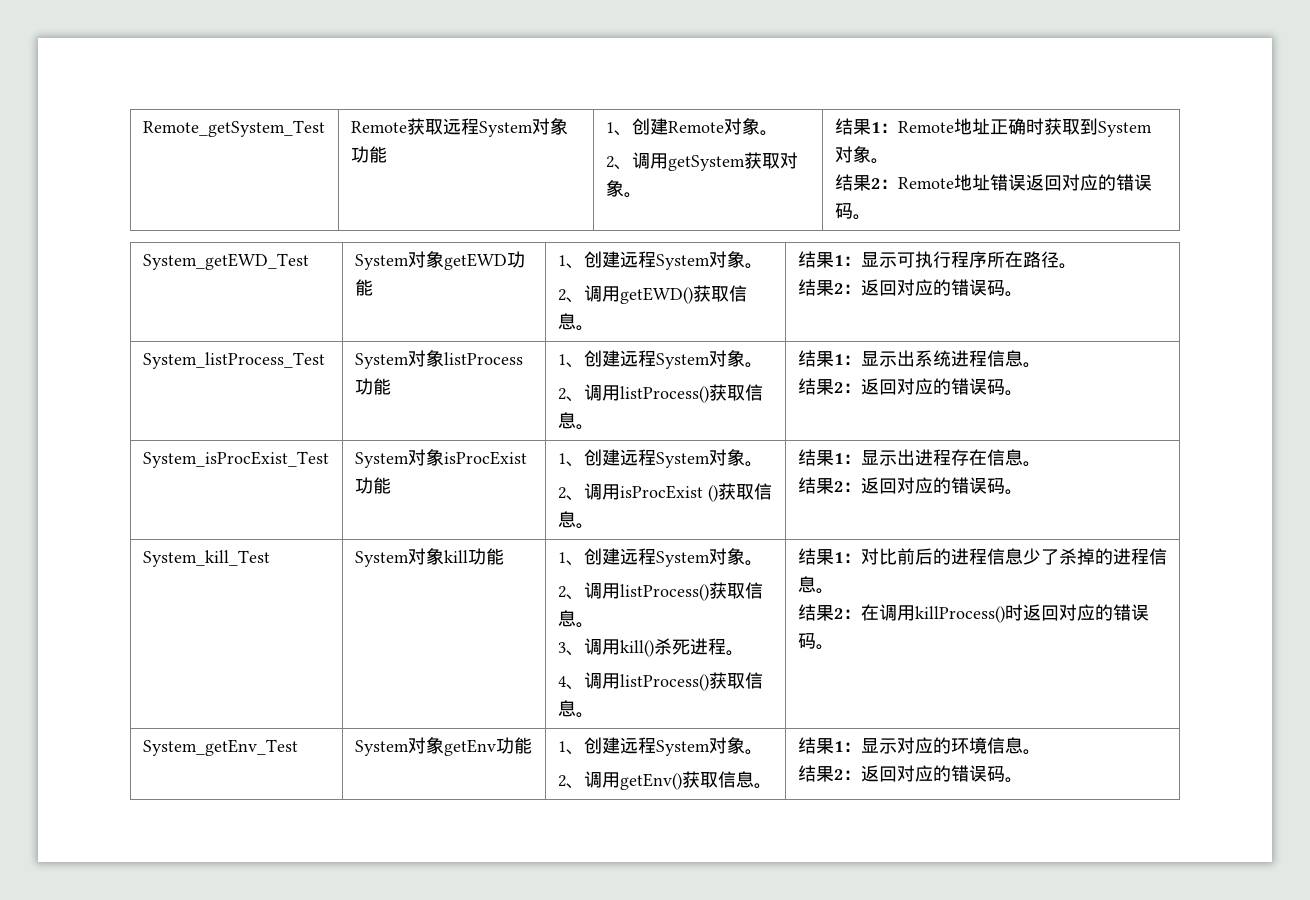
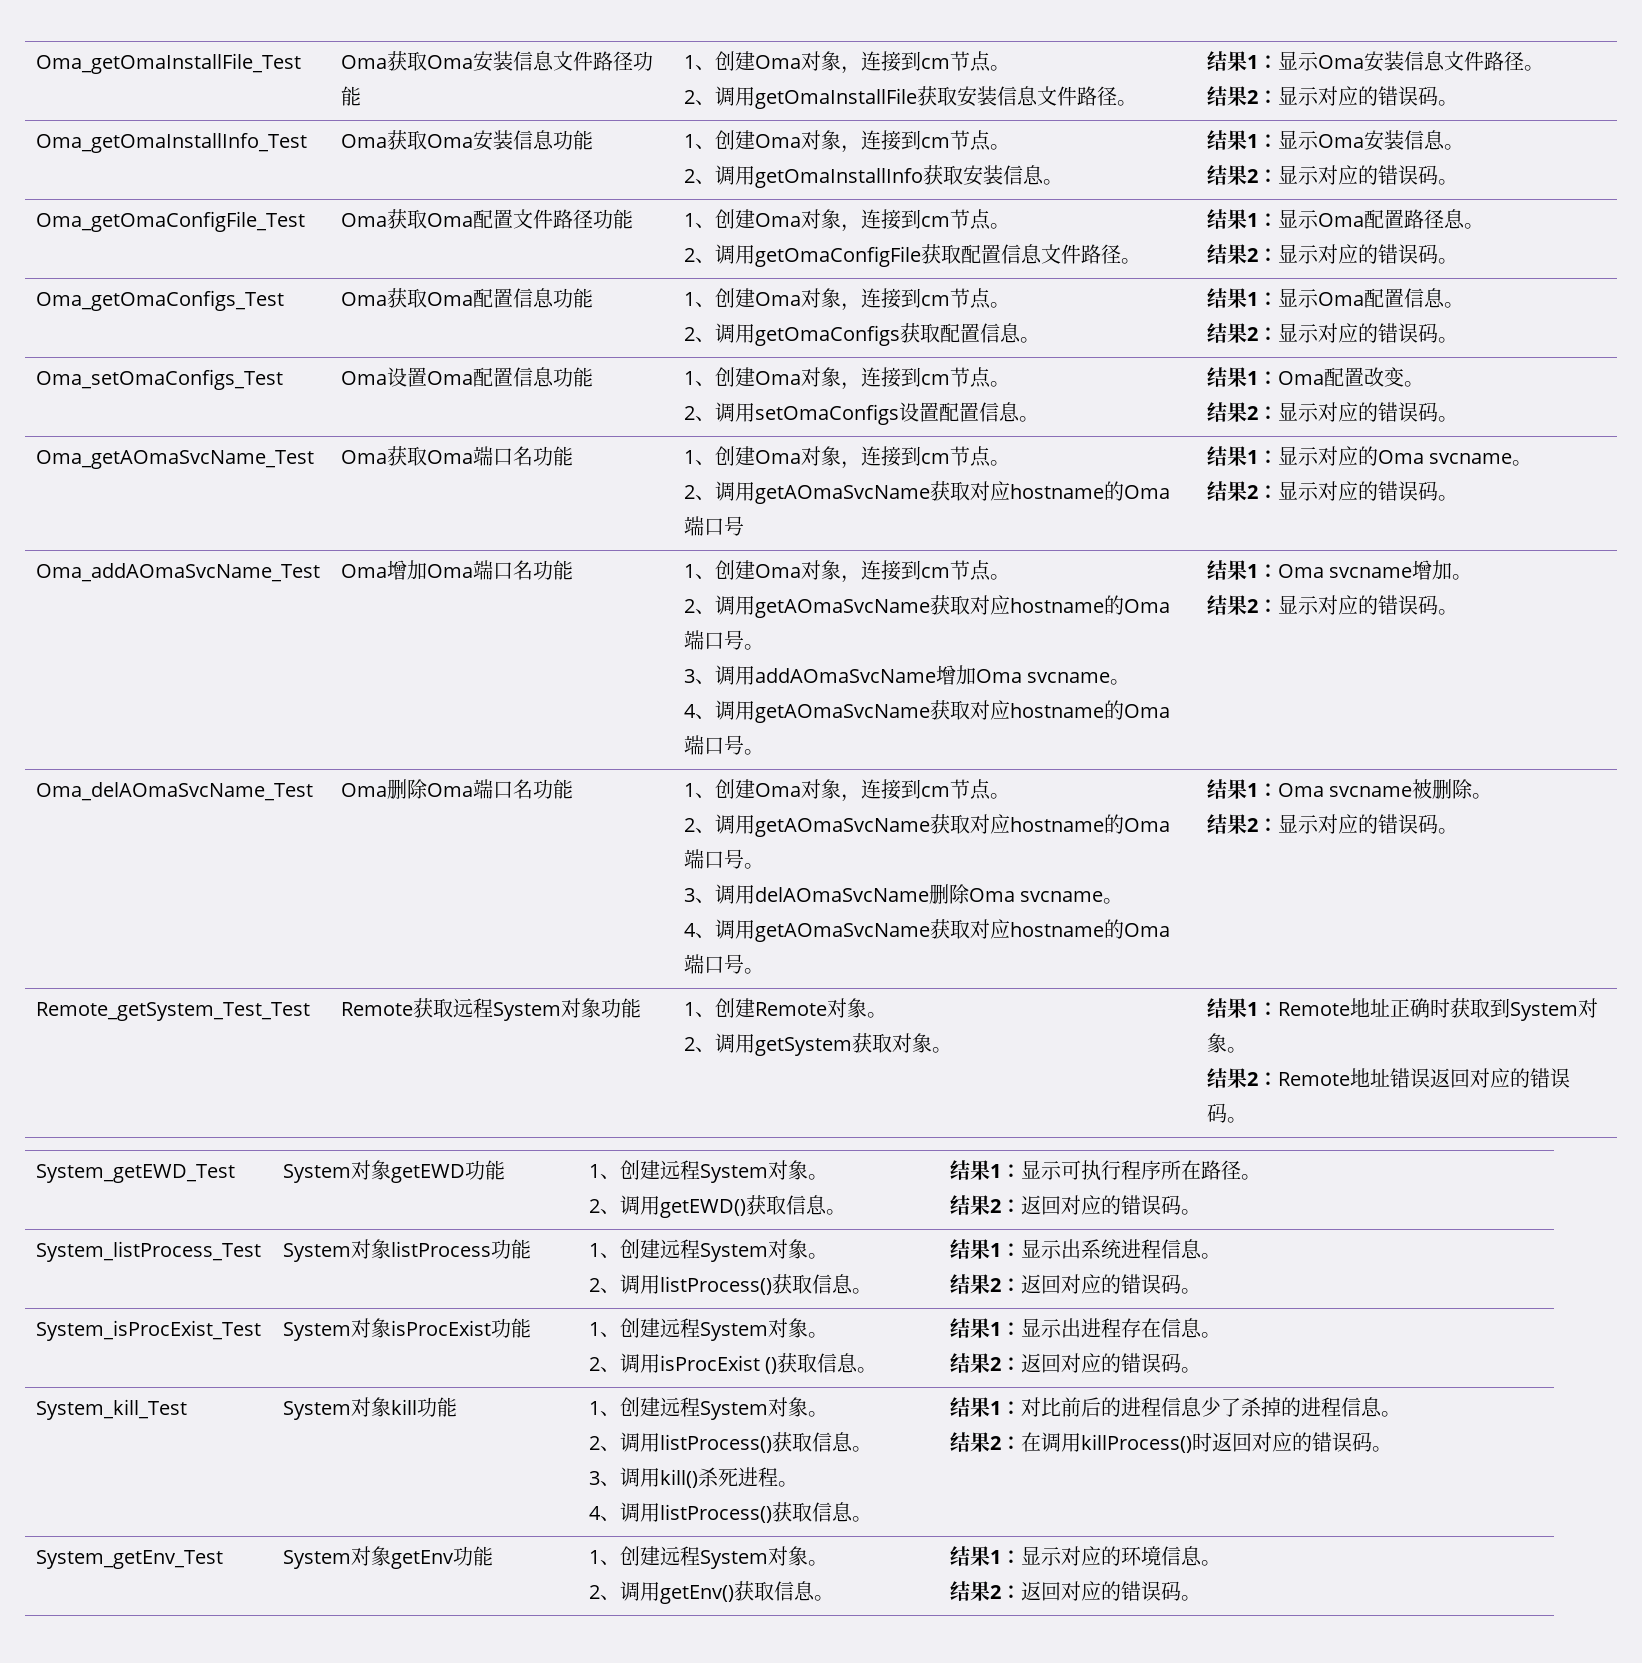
- Remote_getSystem_Test | Remote获取远程System对象功能 | 1、创建Remote对象。
+ Oma_getOmaInstallFile_Test | Oma获取Oma安装信息文件路径功能 | 1、创建Oma对象，连接到cm节点。
+ 2、调用getOmaInstallFile获取安装信息文件路径。 | 结果1：显示Oma安装信息文件路径。
+ 结果2：显示对应的错误码。
+ Oma_getOmaInstallInfo_Test | Oma获取Oma安装信息功能 | 1、创建Oma对象，连接到cm节点。
+ 2、调用getOmaInstallInfo获取安装信息。 | 结果1：显示Oma安装信息。
+ 结果2：显示对应的错误码。
+ Oma_getOmaConfigFile_Test | Oma获取Oma配置文件路径功能 | 1、创建Oma对象，连接到cm节点。
+ 2、调用getOmaConfigFile获取配置信息文件路径。 | 结果1：显示Oma配置路径息。
+ 结果2：显示对应的错误码。
+ Oma_getOmaConfigs_Test | Oma获取Oma配置信息功能 | 1、创建Oma对象，连接到cm节点。
+ 2、调用getOmaConfigs获取配置信息。 | 结果1：显示Oma配置信息。
+ 结果2：显示对应的错误码。
+ Oma_setOmaConfigs_Test | Oma设置Oma配置信息功能 | 1、创建Oma对象，连接到cm节点。
+ 2、调用setOmaConfigs设置配置信息。 | 结果1：Oma配置改变。
+ 结果2：显示对应的错误码。
+ Oma_getAOmaSvcName_Test | Oma获取Oma端口名功能 | 1、创建Oma对象，连接到cm节点。
+ 2、调用getAOmaSvcName获取对应hostname的Oma端口号 | 结果1：显示对应的Oma svcname。
+ 结果2：显示对应的错误码。
+ Oma_addAOmaSvcName_Test | Oma增加Oma端口名功能 | 1、创建Oma对象，连接到cm节点。
+ 2、调用getAOmaSvcName获取对应hostname的Oma端口号。
+ 3、调用addAOmaSvcName增加Oma svcname。
+ 4、调用getAOmaSvcName获取对应hostname的Oma端口号。 | 结果1：Oma svcname增加。
+ 结果2：显示对应的错误码。
+ Oma_delAOmaSvcName_Test | Oma删除Oma端口名功能 | 1、创建Oma对象，连接到cm节点。
+ 2、调用getAOmaSvcName获取对应hostname的Oma端口号。
+ 3、调用delAOmaSvcName删除Oma svcname。
+ 4、调用getAOmaSvcName获取对应hostname的Oma端口号。 | 结果1：Oma svcname被删除。
+ 结果2：显示对应的错误码。
+ Remote_getSystem_Test_Test | Remote获取远程System对象功能 | 1、创建Remote对象。

